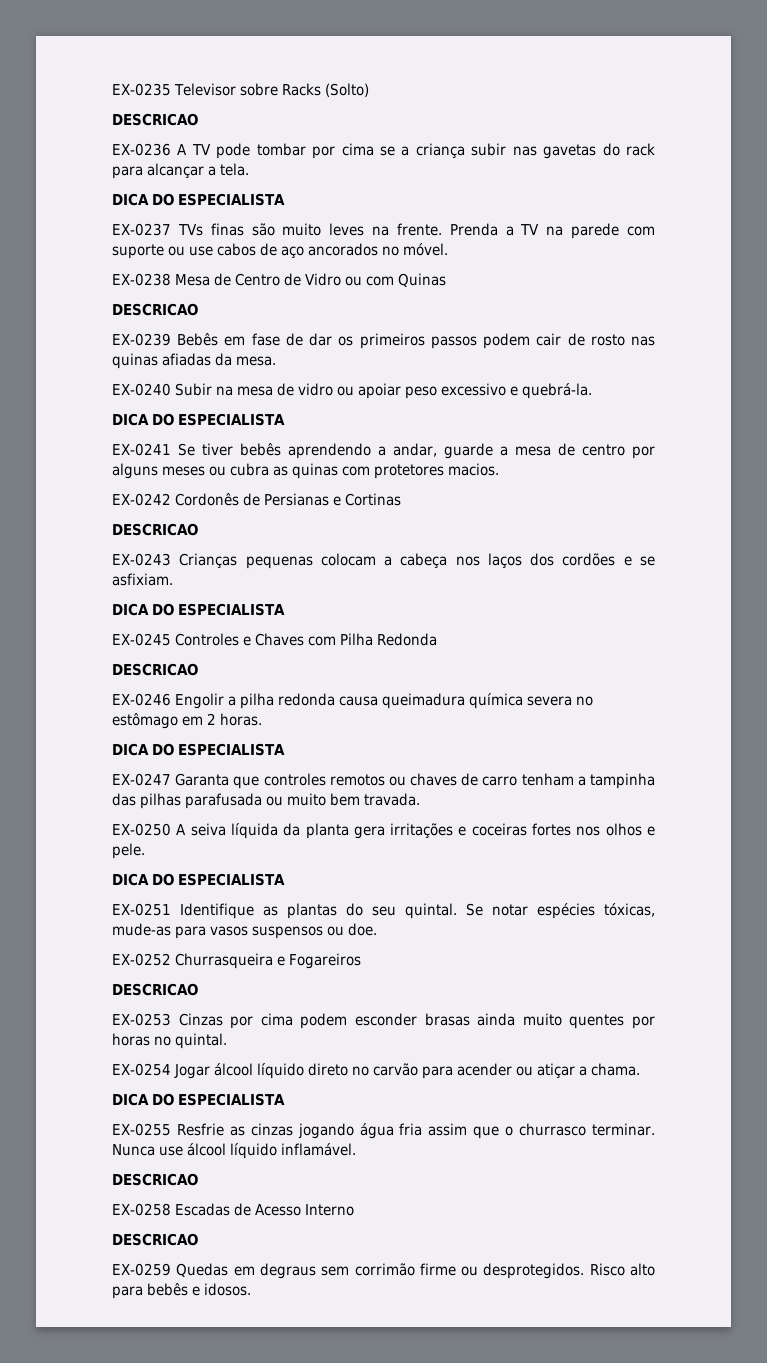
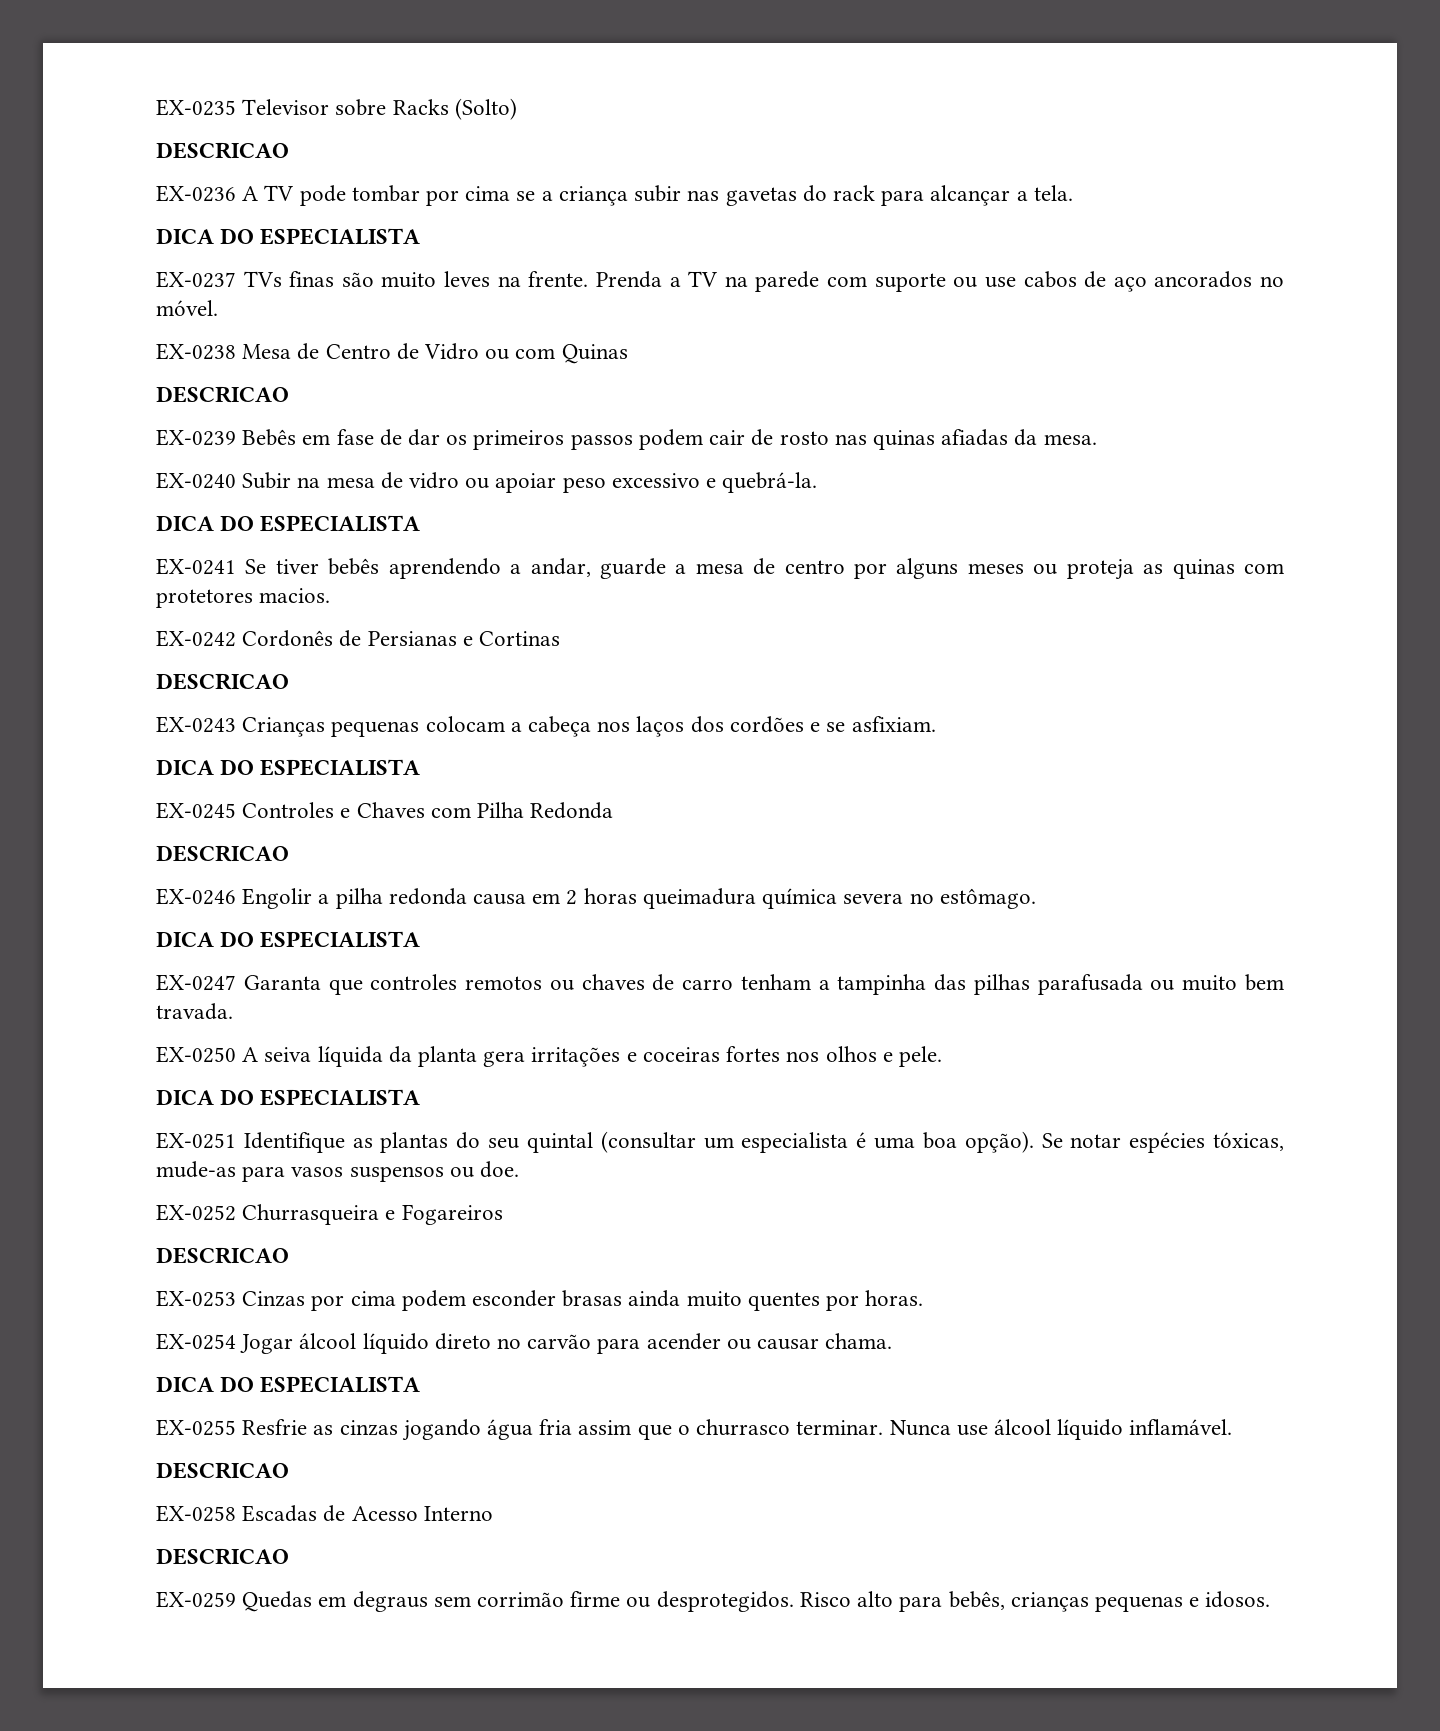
- EX-0241 Se tiver bebês aprendendo a andar, guarde a mesa de centro por alguns meses ou cubra as quinas com protetores macios.
+ EX-0241 Se tiver bebês aprendendo a andar, guarde a mesa de centro por alguns meses ou proteja as quinas com protetores macios.
- EX-0246 Engolir a pilha redonda causa queimadura química severa no estômago em 2 horas.
+ EX-0246 Engolir a pilha redonda causa em 2 horas queimadura química severa no estômago.
- EX-0251 Identifique as plantas do seu quintal.
+ EX-0251 Identifique as plantas do seu quintal (consultar um especialista é uma boa opção).
- EX-0253 Cinzas por cima podem esconder brasas ainda muito quentes por horas no quintal.
+ EX-0253 Cinzas por cima podem esconder brasas ainda muito quentes por horas.
- EX-0254 Jogar álcool líquido direto no carvão para acender ou atiçar a chama.
+ EX-0254 Jogar álcool líquido direto no carvão para acender ou causar chama.
- Risco alto para bebês e idosos.
+ Risco alto para bebês, crianças pequenas e idosos.

